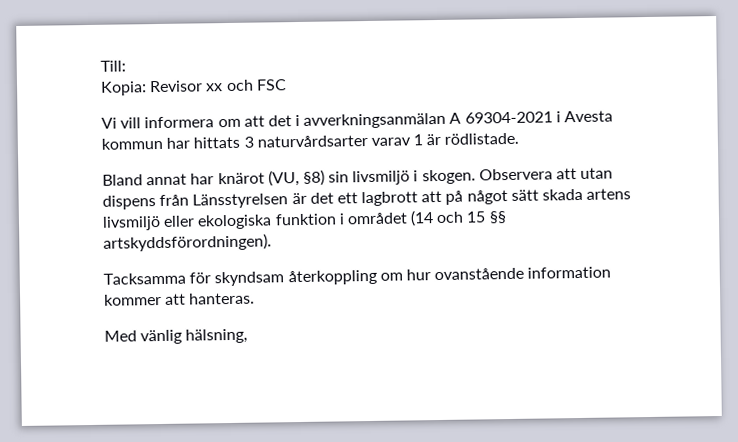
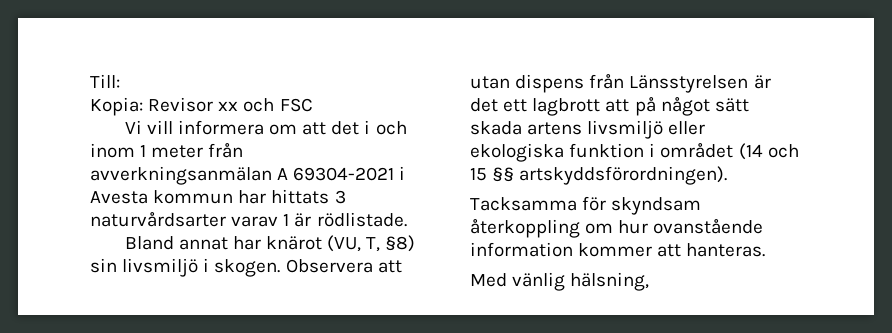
- Vi vill informera om att det i avverkningsanmälan A 69304-2021 i Avesta kommun har hittats 3 naturvårdsarter varav 1 är rödlistade.
+ Vi vill informera om att det i och inom 1 meter från avverkningsanmälan A 69304-2021 i Avesta kommun har hittats 3 naturvårdsarter varav 1 är rödlistade.
- Bland annat har knärot (VU, §8) sin livsmiljö i skogen.
+ Bland annat har knärot (VU, T, §8) sin livsmiljö i skogen.

